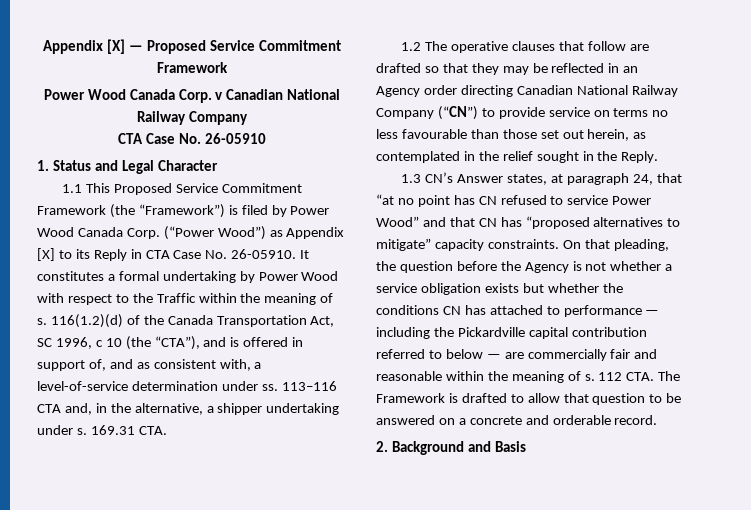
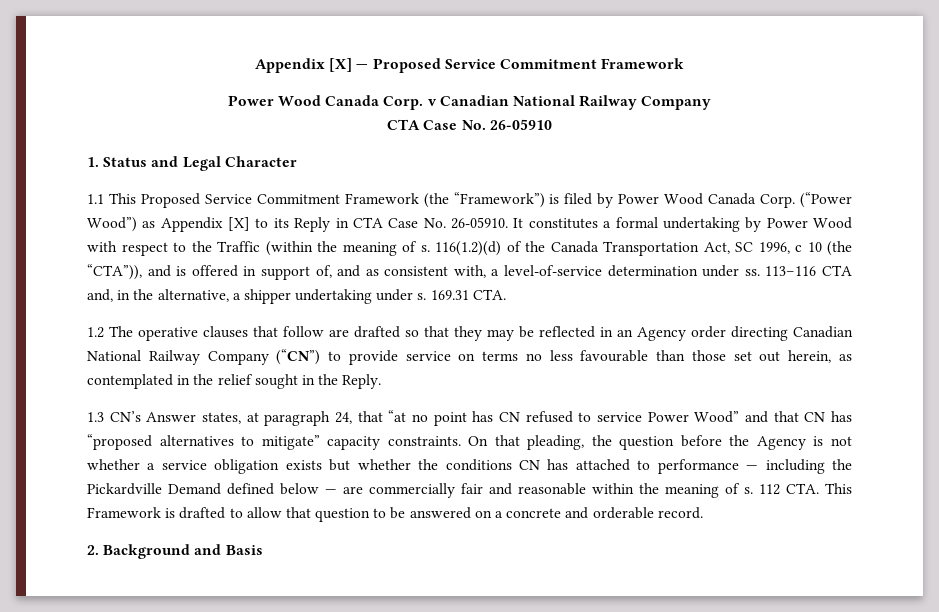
- It constitutes a formal undertaking by Power Wood with respect to the Traffic within the meaning of s.
+ It constitutes a formal undertaking by Power Wood with respect to the Traffic (within the meaning of s.
- 116(1.2)(d) of the Canada Transportation Act, SC 1996, c 10 (the “CTA”), and is offered in support of, and as consistent with, a level-of-service determination under ss.
+ 116(1.2)(d) of the Canada Transportation Act, SC 1996, c 10 (the “CTA”)), and is offered in support of, and as consistent with, a level-of-service determination under ss.
- On that pleading, the question before the Agency is not whether a service obligation exists but whether the conditions CN has attached to performance — including the Pickardville capital contribution referred to below — are commercially fair and reasonable within the meaning of s.
+ On that pleading, the question before the Agency is not whether a service obligation exists but whether the conditions CN has attached to performance — including the Pickardville Demand defined below — are commercially fair and reasonable within the meaning of s.
- 112 CTA. The Framework is drafted to allow that question to be answered on a concrete and orderable record.
+ 112 CTA. This Framework is drafted to allow that question to be answered on a concrete and orderable record.

